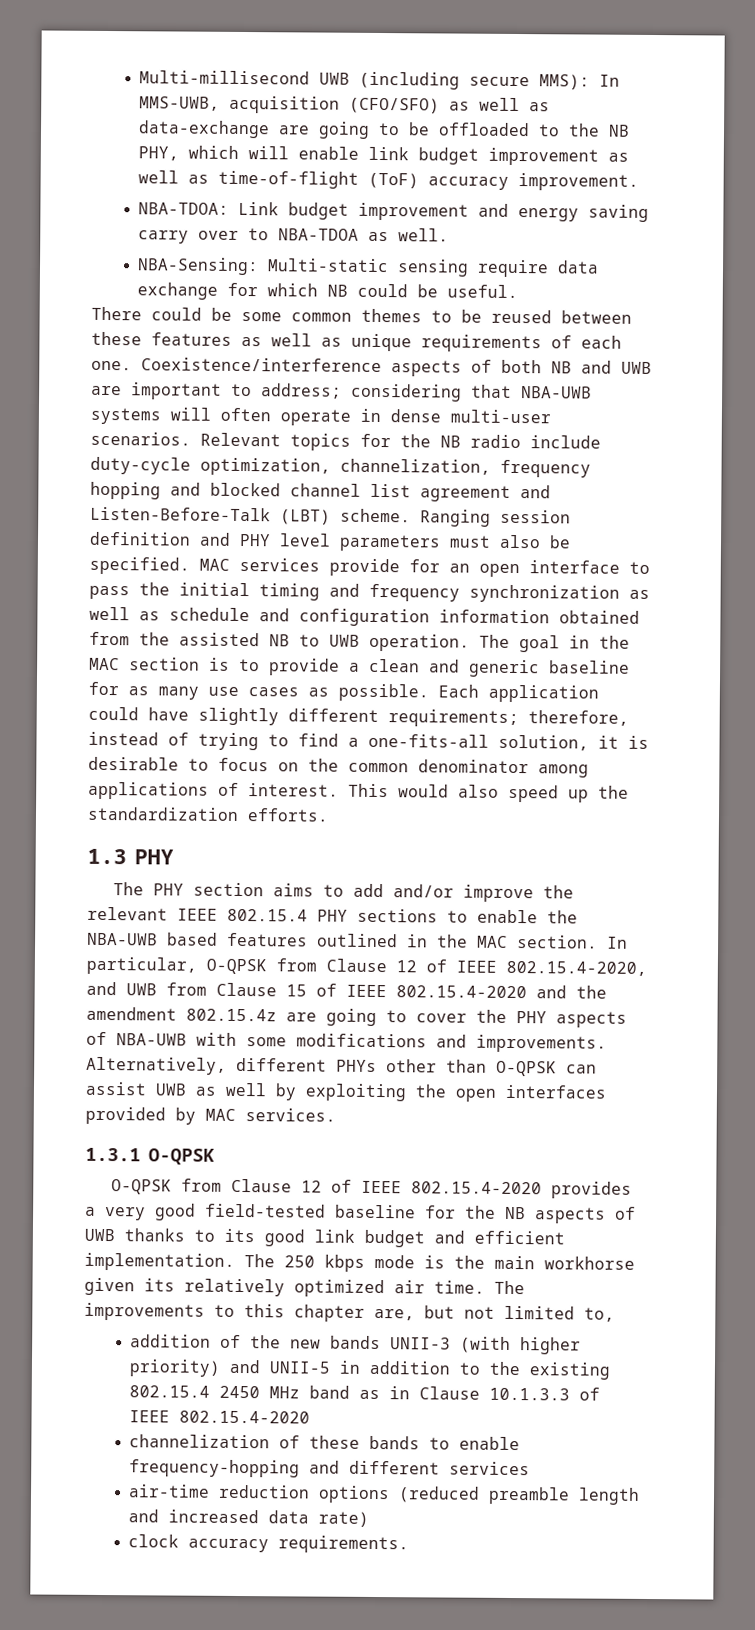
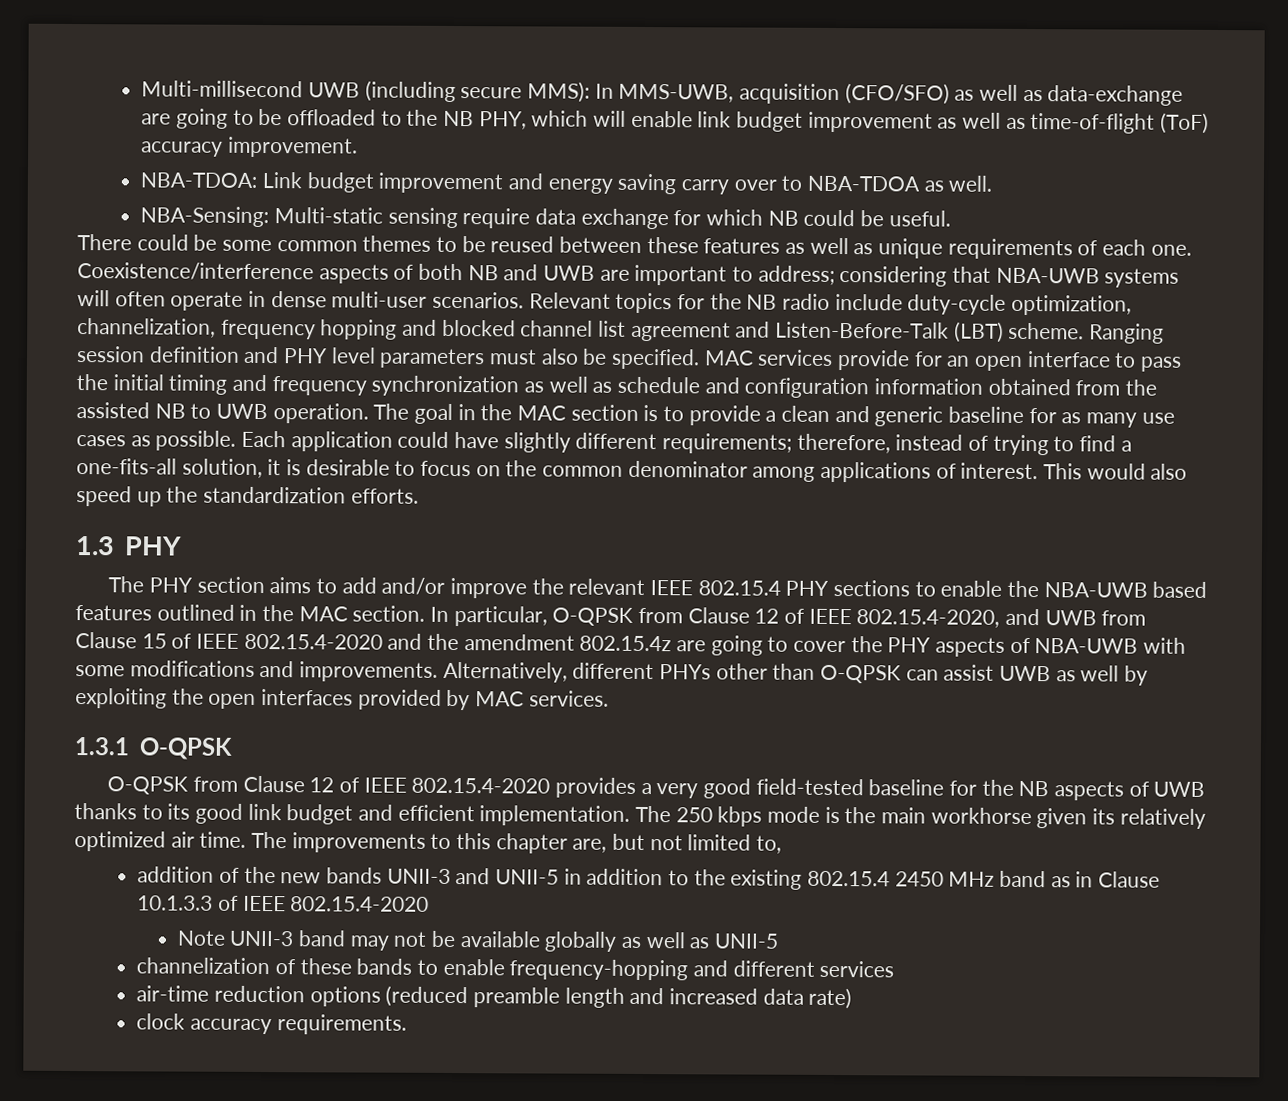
- addition of the new bands UNII-3 (with higher priority) and UNII-5 in addition to the existing 802.15.4 2450 MHz band as in Clause 10.1.3.3 of IEEE 802.15.4-2020
+ addition of the new bands UNII-3 and UNII-5 in addition to the existing 802.15.4 2450 MHz band as in Clause 10.1.3.3 of IEEE 802.15.4-2020
+ Note UNII-3 band may not be available globally as well as UNII-5

